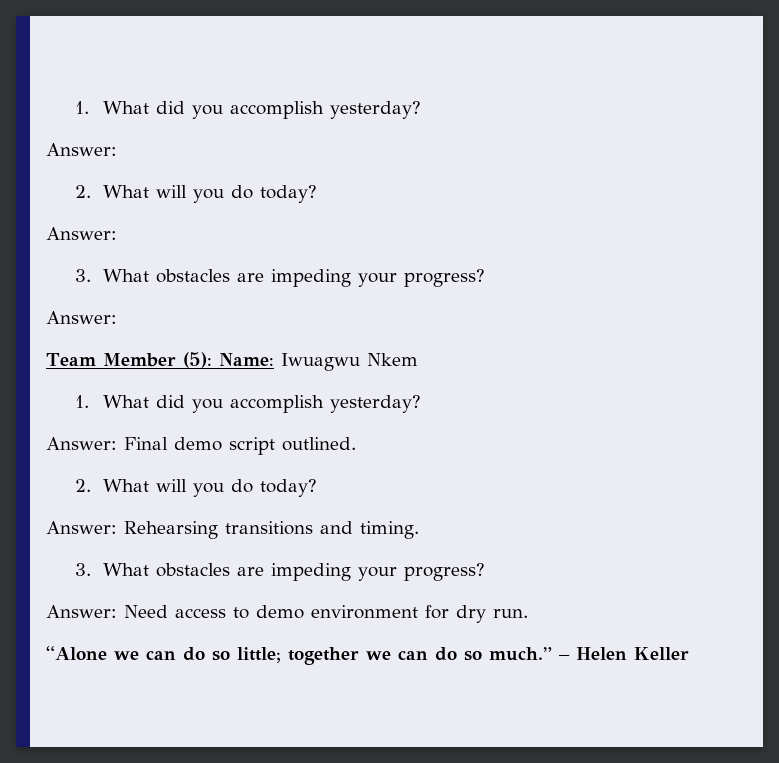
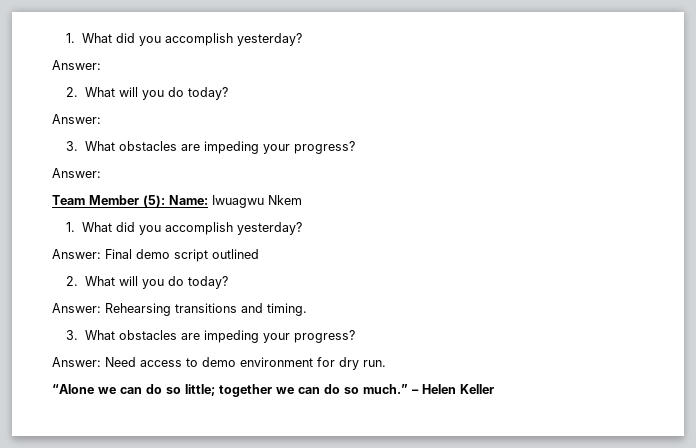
- Answer: Final demo script outlined.
+ Answer: Final demo script outlined

